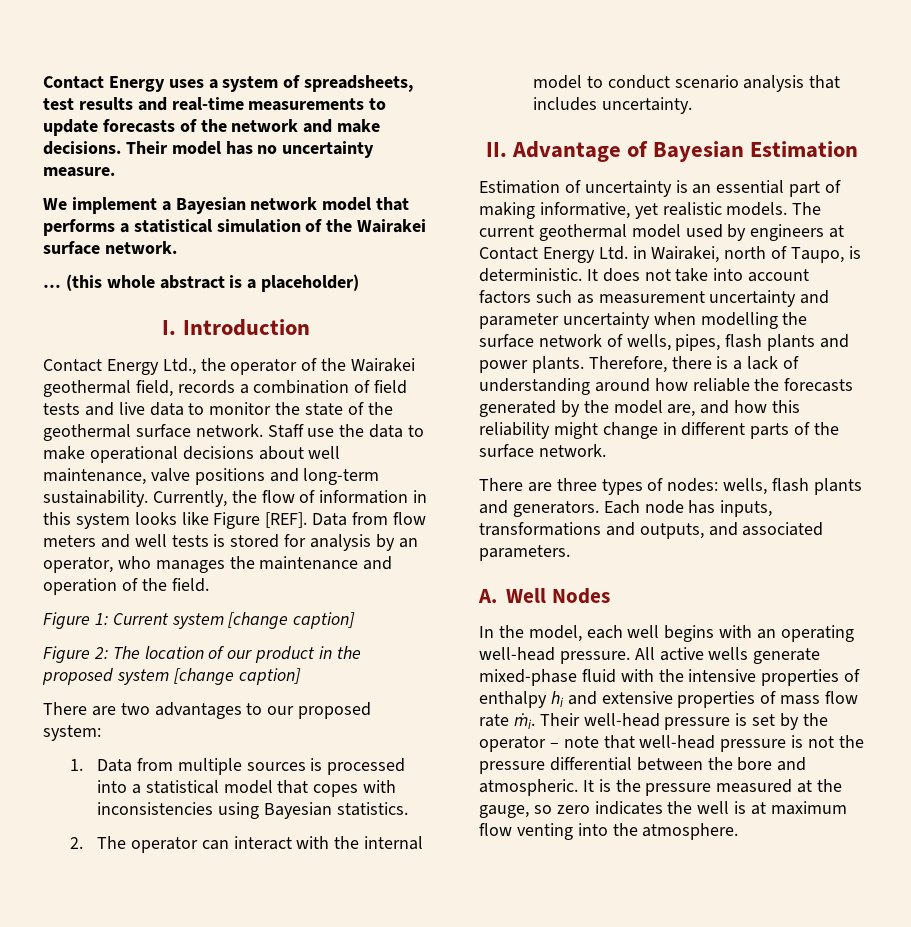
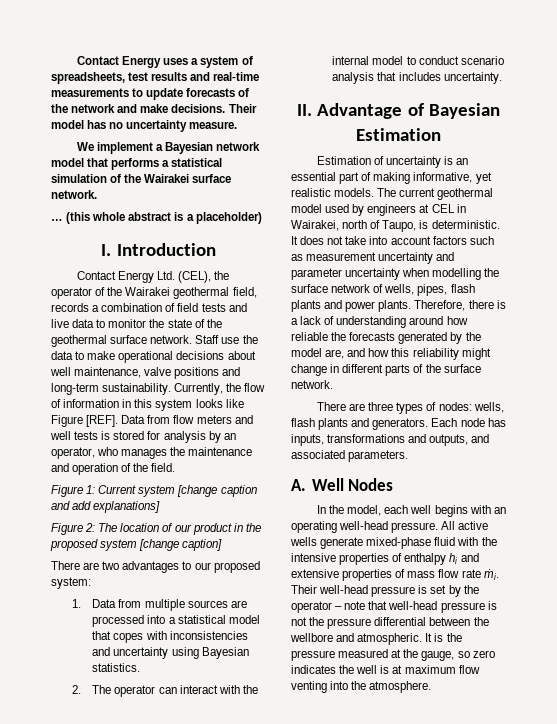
- Contact Energy Ltd., the operator of the Wairakei geothermal field, records a combination of field tests and live data to monitor the state of the geothermal surface network.
+ Contact Energy Ltd. (CEL), the operator of the Wairakei geothermal field, records a combination of field tests and live data to monitor the state of the geothermal surface network.
- Figure 1: Current system [change caption]
+ Figure 1: Current system [change caption and add explanations]
- 1. Data from multiple sources is processed into a statistical model that copes with inconsistencies using Bayesian statistics.
+ 1. Data from multiple sources are processed into a statistical model that copes with inconsistencies and uncertainty using Bayesian statistics.
- The current geothermal model used by engineers at Contact Energy Ltd. in Wairakei, north of Taupo, is deterministic.
+ The current geothermal model used by engineers at CEL in Wairakei, north of Taupo, is deterministic.
- Their well-head pressure is set by the operator – note that well-head pressure is not the pressure differential between the bore and atmospheric.
+ Their well-head pressure is set by the operator – note that well-head pressure is not the pressure differential between the wellbore and atmospheric.

